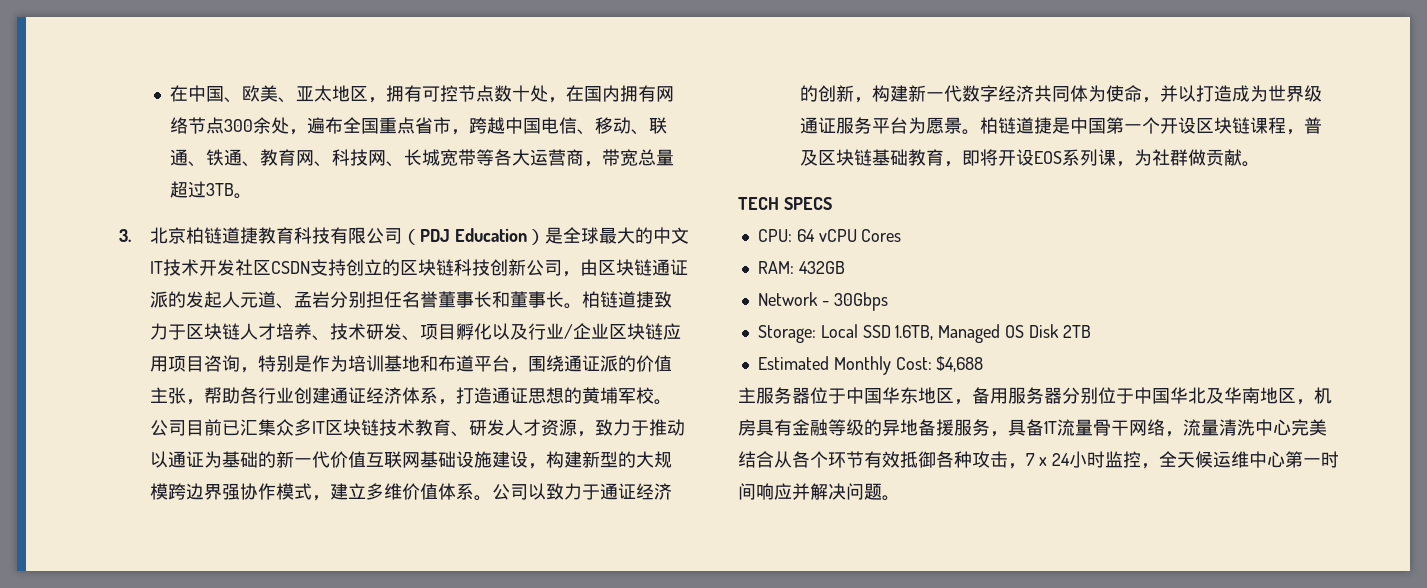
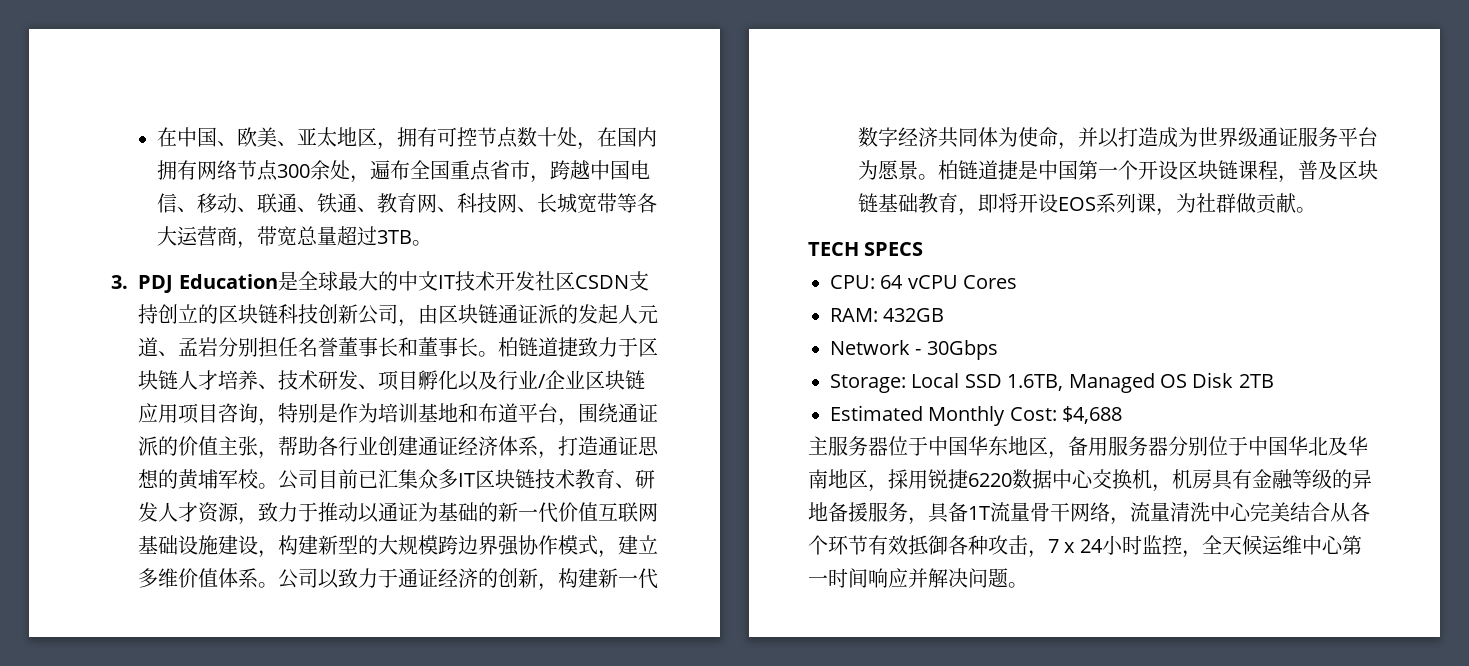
- 3.北京柏链道捷教育科技有限公司（PDJ Education）是全球最大的中文IT技术开发社区CSDN支持创立的区块链科技创新公司，由区块链通证派的发起人元道、孟岩分别担任名誉董事长和董事长。
+ 3. PDJ Education是全球最大的中文IT技术开发社区CSDN支持创立的区块链科技创新公司，由区块链通证派的发起人元道、孟岩分别担任名誉董事长和董事长。
- 主服务器位于中国华东地区，备用服务器分别位于中国华北及华南地区，机房具有金融等级的异地备援服务，具备1T流量骨干网络，流量清洗中心完美结合从各个环节有效抵御各种攻击，7 x 24小时监控，全天候运维中心第一时间响应并解决问题。
+ 主服务器位于中国华东地区，备用服务器分别位于中国华北及华南地区，採用锐捷6220数据中心交换机，机房具有金融等级的异地备援服务，具备1T流量骨干网络，流量清洗中心完美结合从各个环节有效抵御各种攻击，7 x 24小时监控，全天候运维中心第一时间响应并解决问题。

